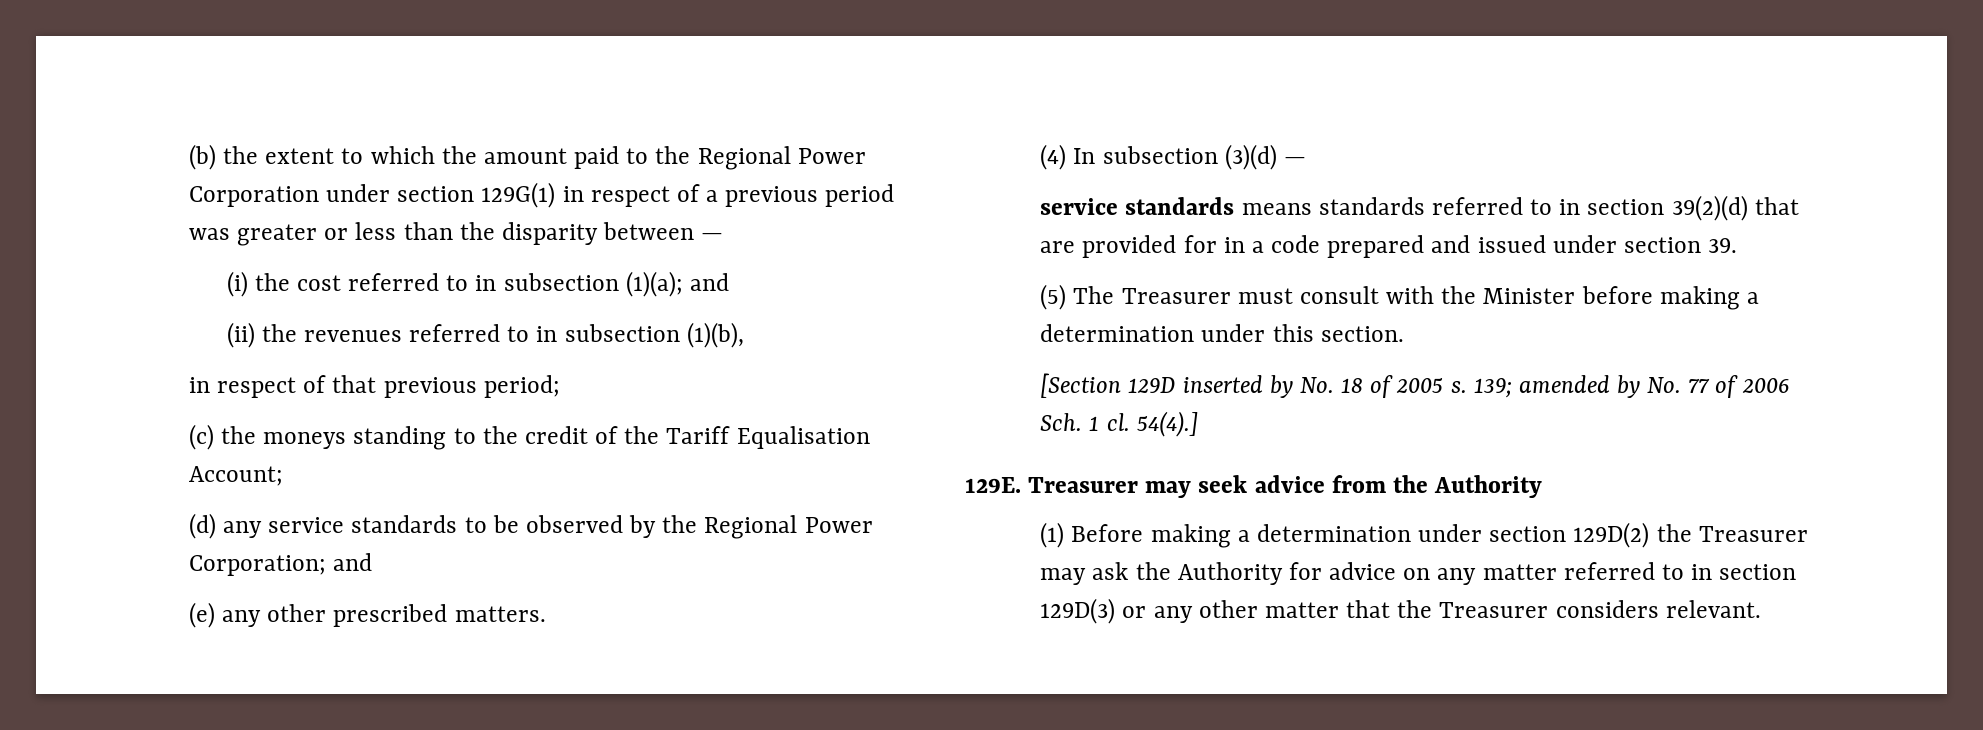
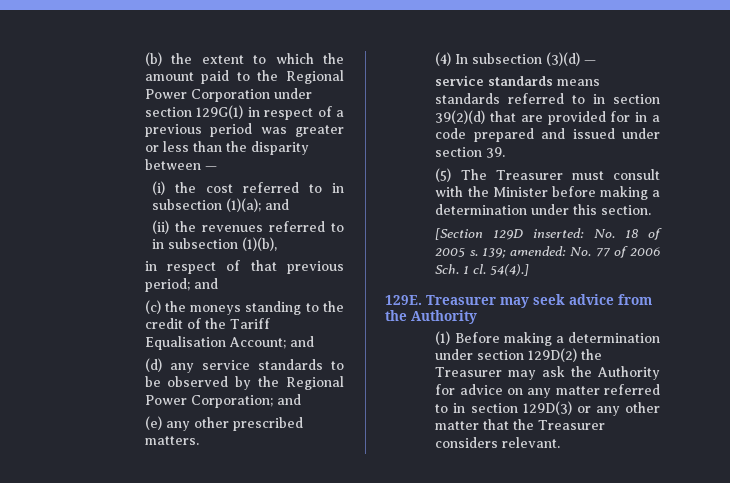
- in respect of that previous period;
+ in respect of that previous period; and
- (c) the moneys standing to the credit of the Tariff Equalisation Account;
+ (c) the moneys standing to the credit of the Tariff Equalisation Account; and
- [Section 129D inserted by No. 18 of 2005 s.
+ [Section 129D inserted: No. 18 of 2005 s.
- 139; amended by No. 77 of 2006 Sch. 1 cl.
+ 139; amended: No. 77 of 2006 Sch. 1 cl.

